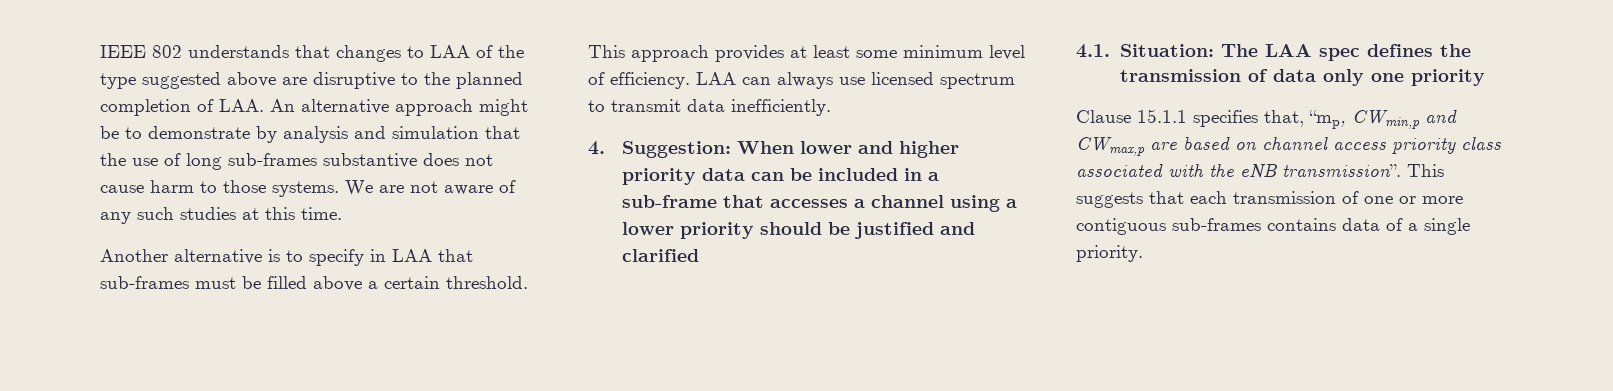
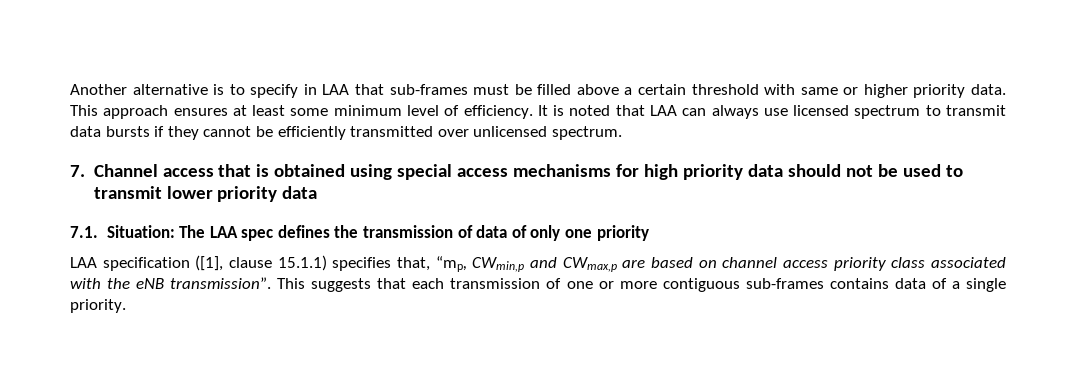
- IEEE 802 understands that changes to LAA of the type suggested above are disruptive to the planned completion of LAA. An alternative approach might be to demonstrate by analysis and simulation that the use of long sub-frames substantive does not cause harm to those systems. We are not aware of any such studies at this time.
- Another alternative is to specify in LAA that sub-frames must be filled above a certain threshold.
+ Another alternative is to specify in LAA that sub-frames must be filled above a certain threshold with same or higher priority data.
- This approach provides at least some minimum level of efficiency.
+ This approach ensures at least some minimum level of efficiency.
- LAA can always use licensed spectrum to transmit data inefficiently.
- 4. Suggestion: When lower and higher priority data can be included in a sub-frame that accesses a channel using a lower priority should be justified and clarified
- 4.1. Situation: The LAA spec defines the transmission of data only one priority
+ It is noted that LAA can always use licensed spectrum to transmit data bursts if they cannot be efficiently transmitted over unlicensed spectrum.
+ 7. Channel access that is obtained using special access mechanisms for high priority data should not be used to transmit lower priority data
+ 7.1. Situation: The LAA spec defines the transmission of data of only one priority
- Clause 15.1.1 specifies that, “mp, CWmin,p and CWmax,p are based on channel access priority class associated with the eNB transmission”.
+ LAA specification ([1], clause 15.1.1) specifies that, “mp, CWmin,p and CWmax,p are based on channel access priority class associated with the eNB transmission”.

